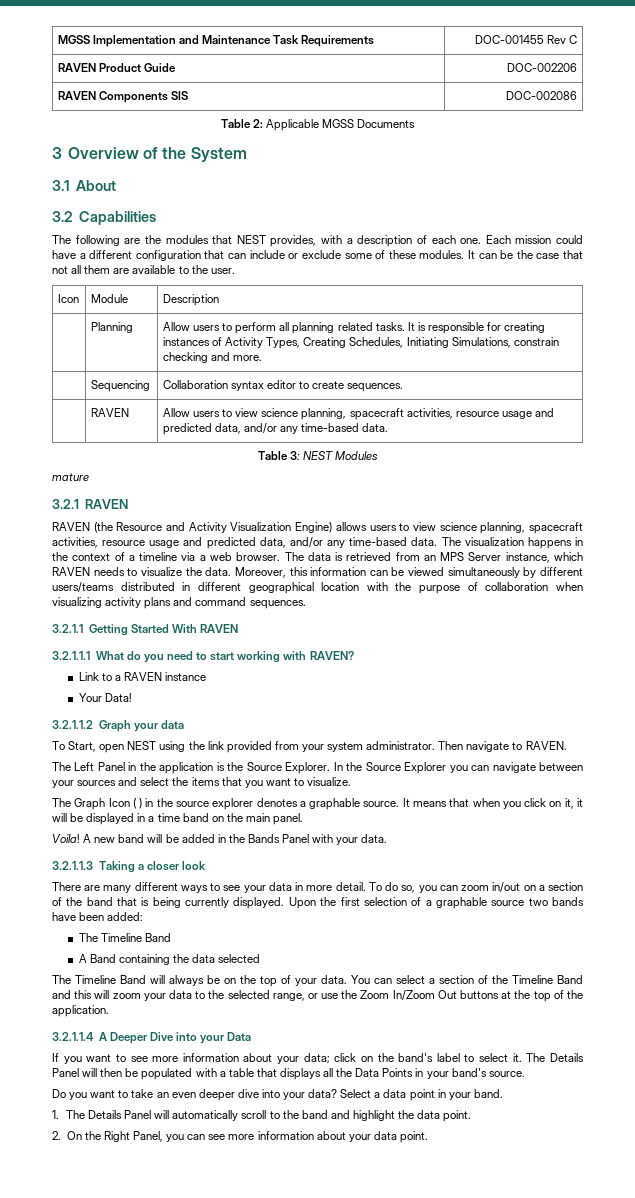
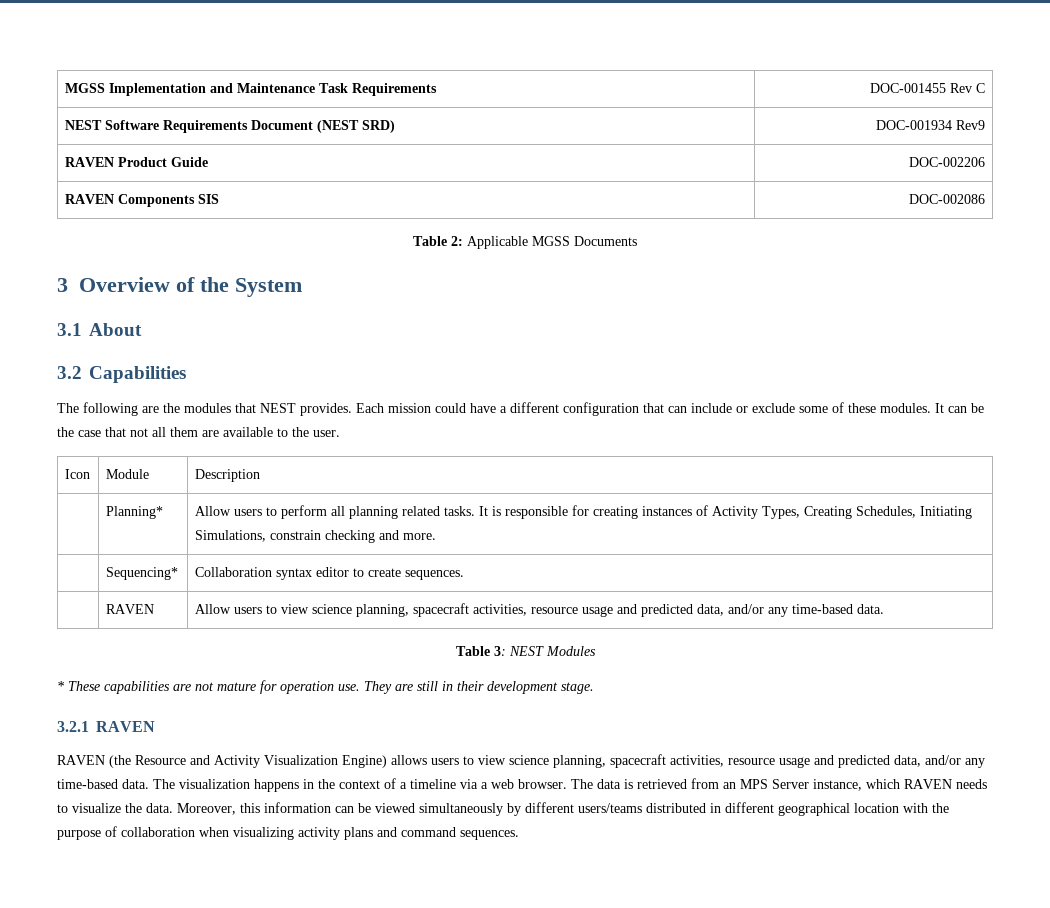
+ NEST Software Requirements Document (NEST SRD) | DOC-001934 Rev9
- The following are the modules that NEST provides, with a description of each one.
+ The following are the modules that NEST provides.
- | Planning | Allow users to perform all planning related tasks. It is responsible for creating instances of Activity Types, Creating Schedules, Initiating Simulations, constrain checking and more.
+ | Planning* | Allow users to perform all planning related tasks. It is responsible for creating instances of Activity Types, Creating Schedules, Initiating Simulations, constrain checking and more.
- | Sequencing | Collaboration syntax editor to create sequences.
+ | Sequencing* | Collaboration syntax editor to create sequences.
- mature
+ * These capabilities are not mature for operation use. They are still in their development stage.
- 3.2.1.1 Getting Started With RAVEN
- 3.2.1.1.1 What do you need to start working with RAVEN?
- Link to a RAVEN instance
- Your Data!
- 3.2.1.1.2 Graph your data
- To Start, open NEST using the link provided from your system administrator. Then navigate to RAVEN.
- The Left Panel in the application is the Source Explorer. In the Source Explorer you can navigate between your sources and select the items that you want to visualize.
- The Graph Icon ( ) in the source explorer denotes a graphable source. It means that when you click on it, it will be displayed in a time band on the main panel.
- Voila! A new band will be added in the Bands Panel with your data.
- 3.2.1.1.3 Taking a closer look
- There are many different ways to see your data in more detail. To do so, you can zoom in/out on a section of the band that is being currently displayed. Upon the first selection of a graphable source two bands have been added:
- The Timeline Band
- A Band containing the data selected
- The Timeline Band will always be on the top of your data. You can select a section of the Timeline Band and this will zoom your data to the selected range, or use the Zoom In/Zoom Out buttons at the top of the application.
- 3.2.1.1.4 A Deeper Dive into your Data
- If you want to see more information about your data; click on the band's label to select it. The Details Panel will then be populated with a table that displays all the Data Points in your band's source.
- Do you want to take an even deeper dive into your data? Select a data point in your band.
- 1. The Details Panel will automatically scroll to the band and highlight the data point.
- 2. On the Right Panel, you can see more information about your data point.

